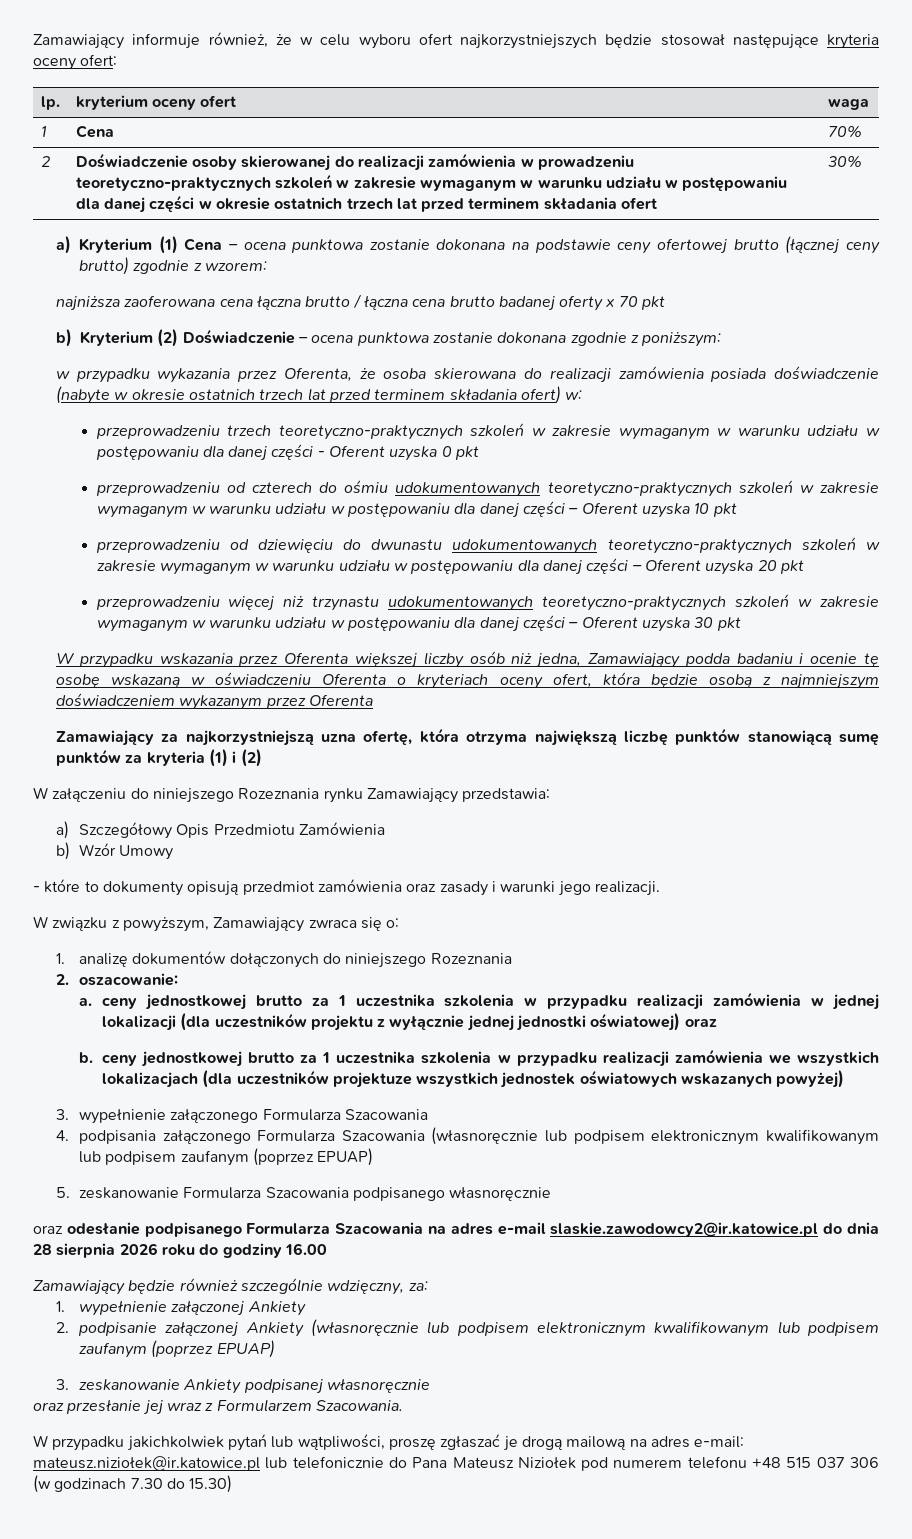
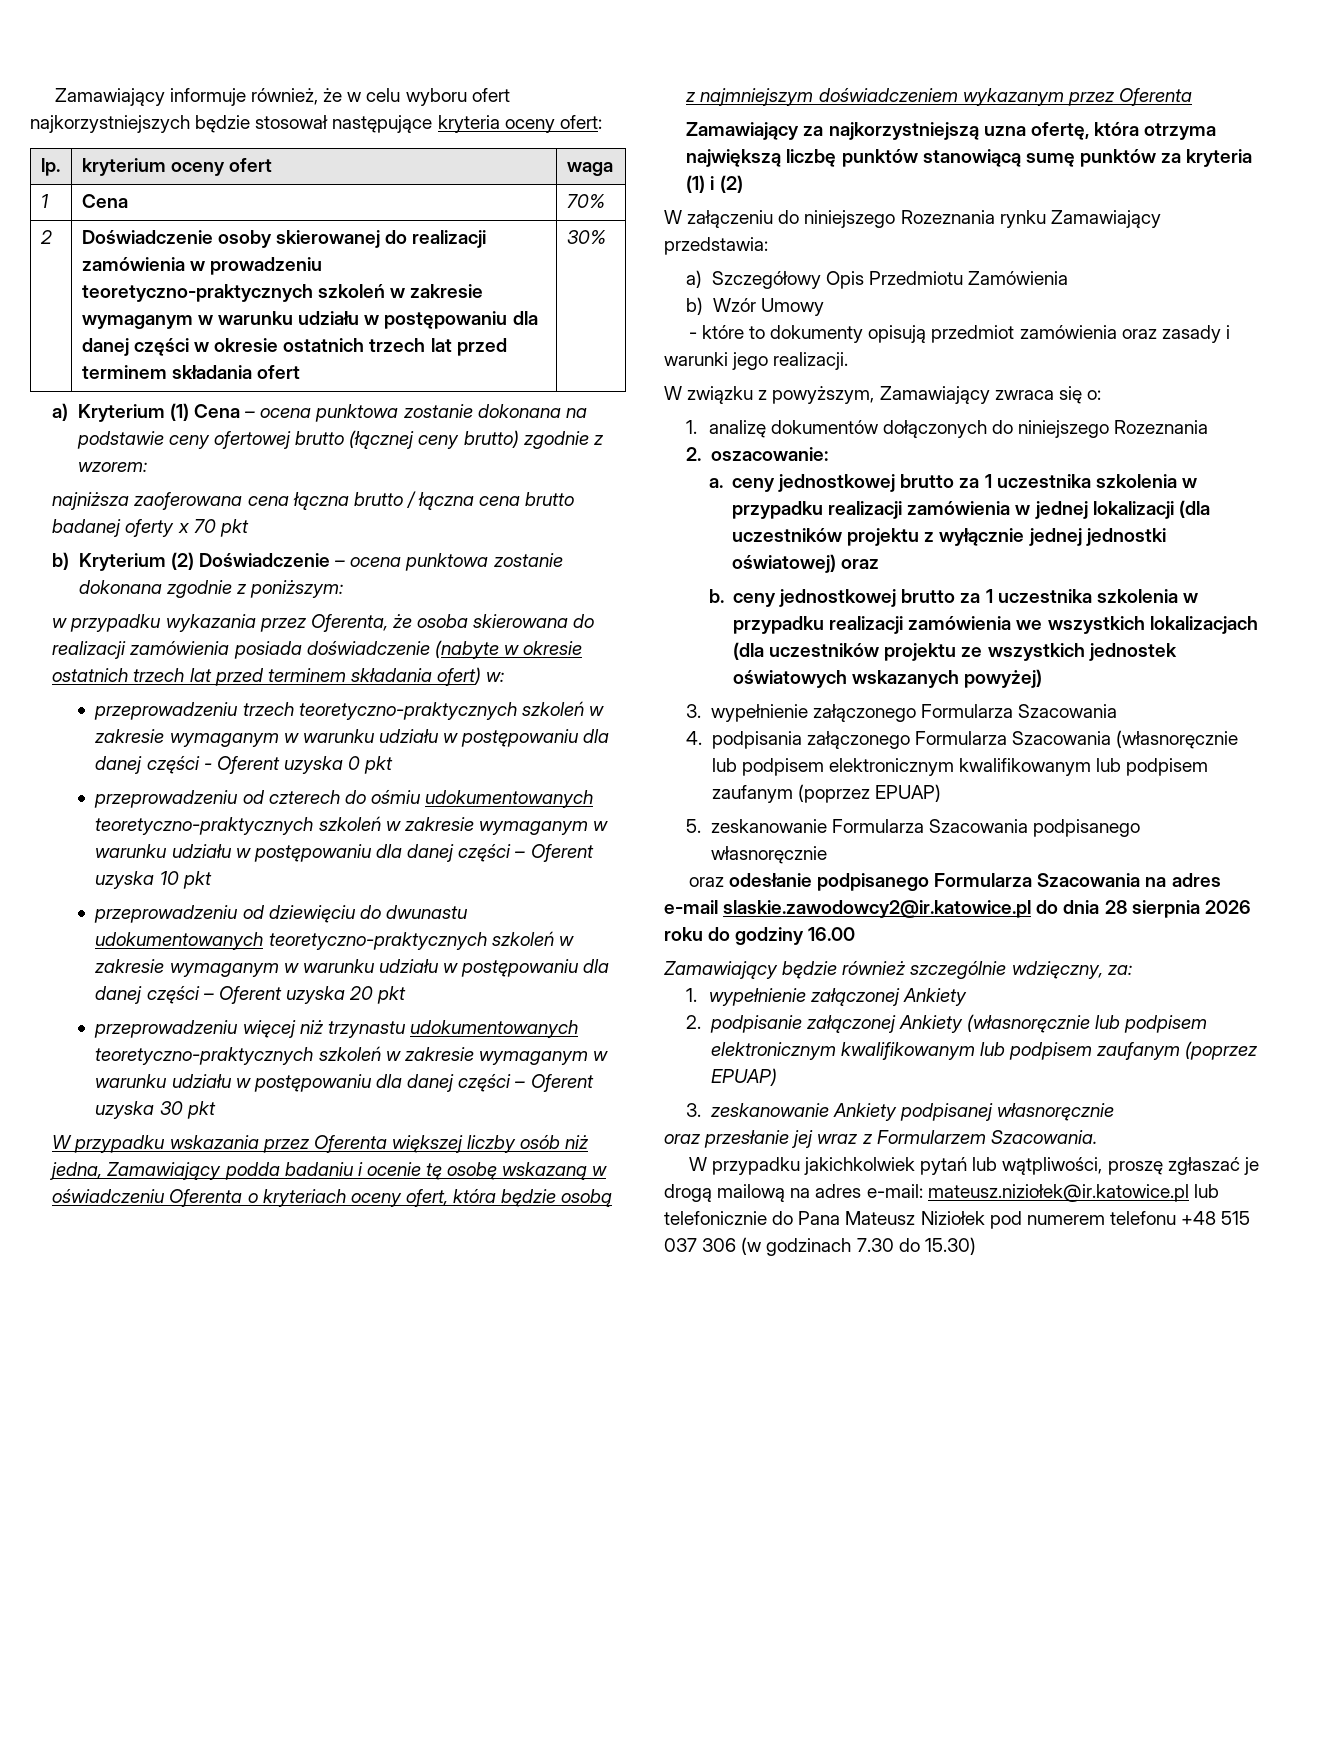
- b. ceny jednostkowej brutto za 1 uczestnika szkolenia w przypadku realizacji zamówienia we wszystkich lokalizacjach (dla uczestników projektuze wszystkich jednostek oświatowych wskazanych powyżej)
+ b. ceny jednostkowej brutto za 1 uczestnika szkolenia w przypadku realizacji zamówienia we wszystkich lokalizacjach (dla uczestników projektu ze wszystkich jednostek oświatowych wskazanych powyżej)

